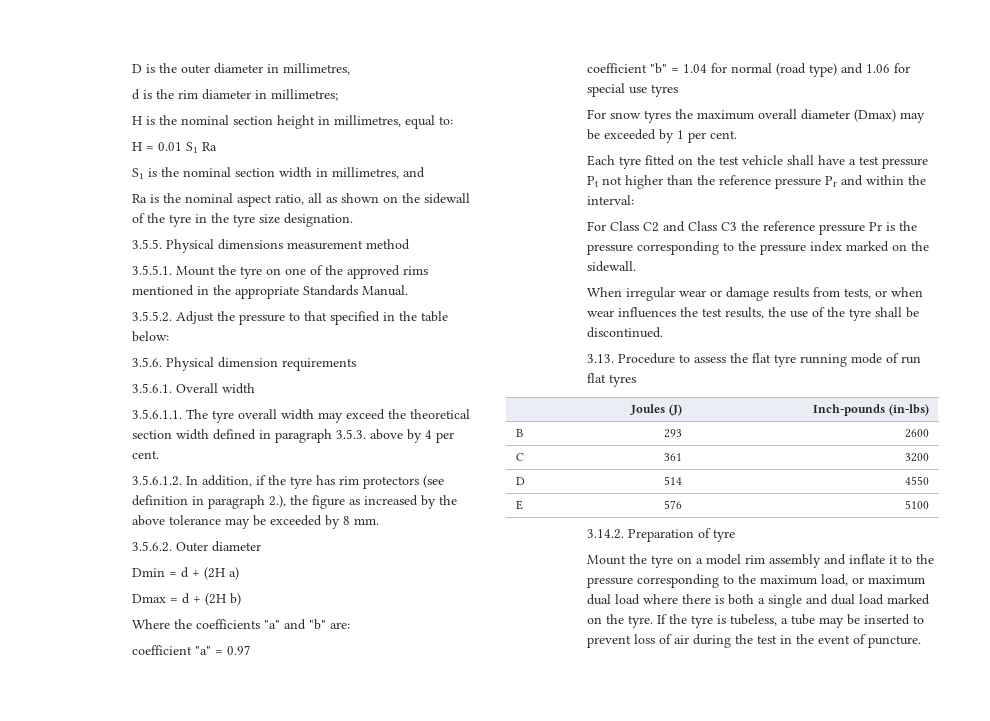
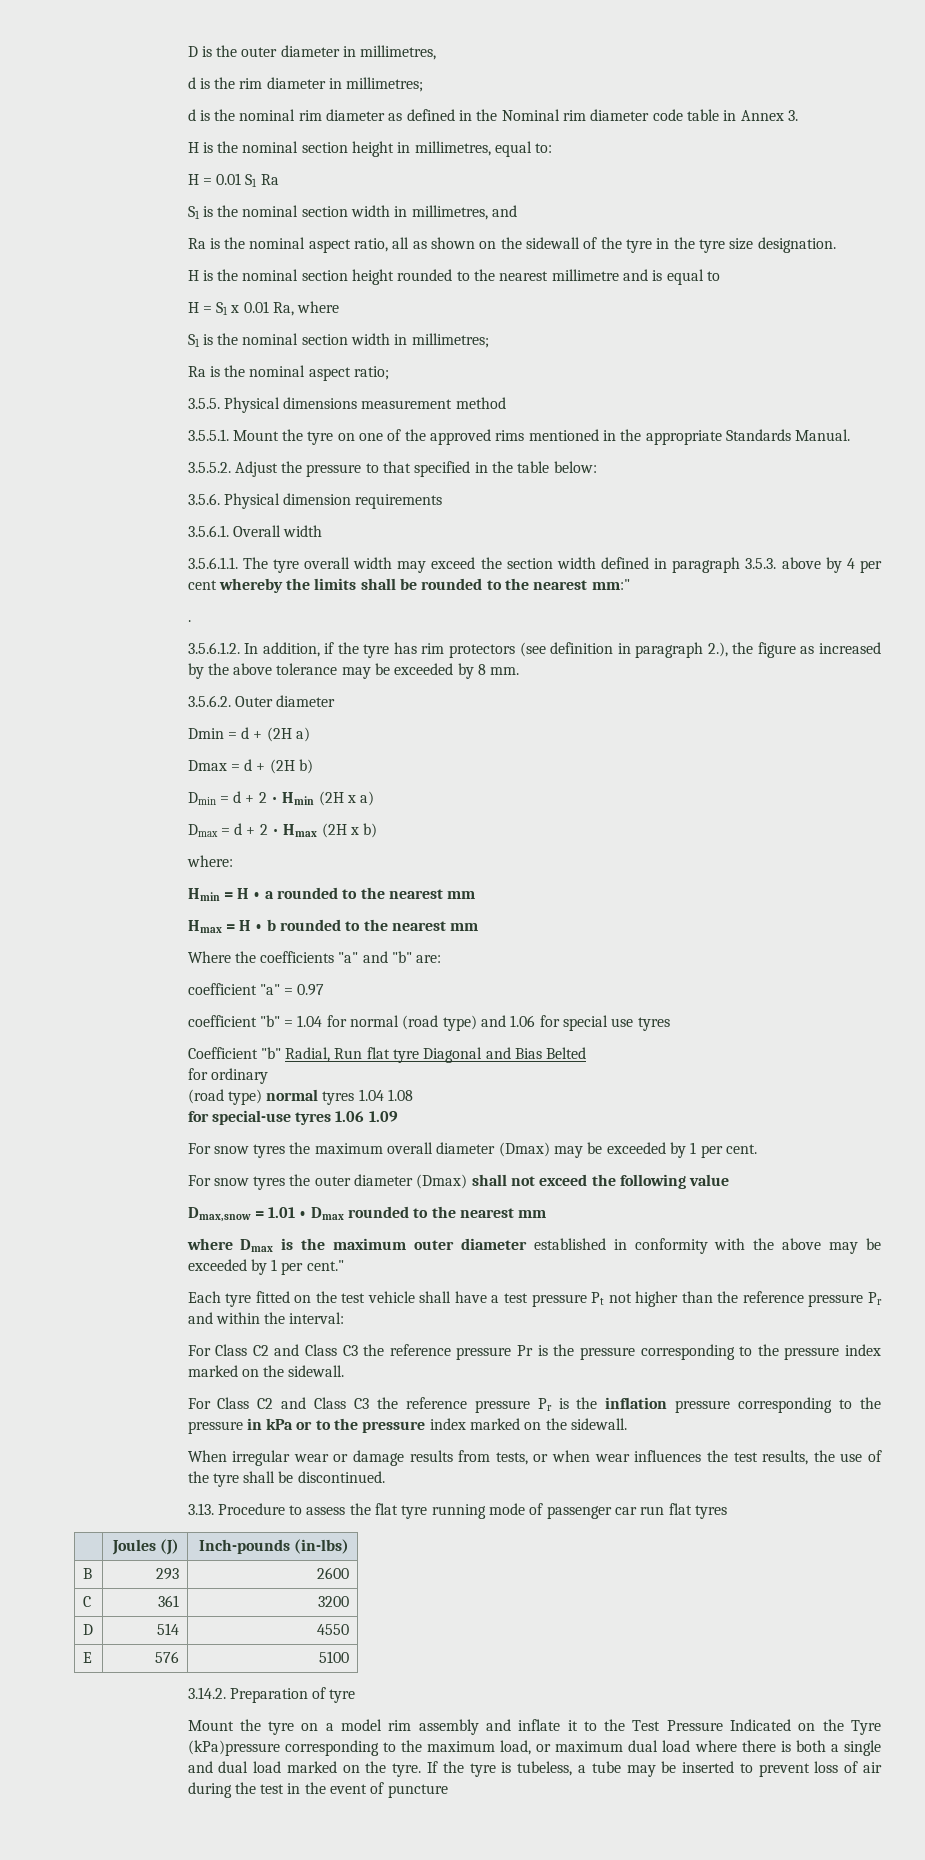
+ d is the nominal rim diameter as defined in the Nominal rim diameter code table in Annex 3.
+ H is the nominal section height rounded to the nearest millimetre and is equal to
+ H = S1 x 0.01 Ra, where
+ S1 is the nominal section width in millimetres;
+ Ra is the nominal aspect ratio;
- 3.5.6.1.1. The tyre overall width may exceed the theoretical section width defined in paragraph 3.5.3. above by 4 per cent.
+ 3.5.6.1.1. The tyre overall width may exceed the section width defined in paragraph 3.5.3. above by 4 per cent whereby the limits shall be rounded to the nearest mm:"
+ .
+ Dmin = d + 2 • Hmin (2H x a)
+ Dmax = d + 2 • Hmax (2H x b)
+ where:
+ Hmin = H • a rounded to the nearest mm
+ Hmax = H • b rounded to the nearest mm
+ Coefficient "b" Radial, Run flat tyre Diagonal and Bias Belted
+ for ordinary
+ (road type) normal tyres 1.04 1.08
+ for special-use tyres 1.06 1.09
+ For snow tyres the outer diameter (Dmax) shall not exceed the following value
+ Dmax,snow = 1.01 • Dmax rounded to the nearest mm
+ where Dmax is the maximum outer diameter established in conformity with the above may be exceeded by 1 per cent."
+ For Class C2 and Class C3 the reference pressure Pr is the inflation pressure corresponding to the pressure in kPa or to the pressure index marked on the sidewall.
- 3.13. Procedure to assess the flat tyre running mode of run flat tyres
+ 3.13. Procedure to assess the flat tyre running mode of passenger car run flat tyres
- Mount the tyre on a model rim assembly and inflate it to the pressure corresponding to the maximum load, or maximum dual load where there is both a single and dual load marked on the tyre.
+ Mount the tyre on a model rim assembly and inflate it to the Test Pressure Indicated on the Tyre (kPa)pressure corresponding to the maximum load, or maximum dual load where there is both a single and dual load marked on the tyre.
- If the tyre is tubeless, a tube may be inserted to prevent loss of air during the test in the event of puncture.
+ If the tyre is tubeless, a tube may be inserted to prevent loss of air during the test in the event of puncture

